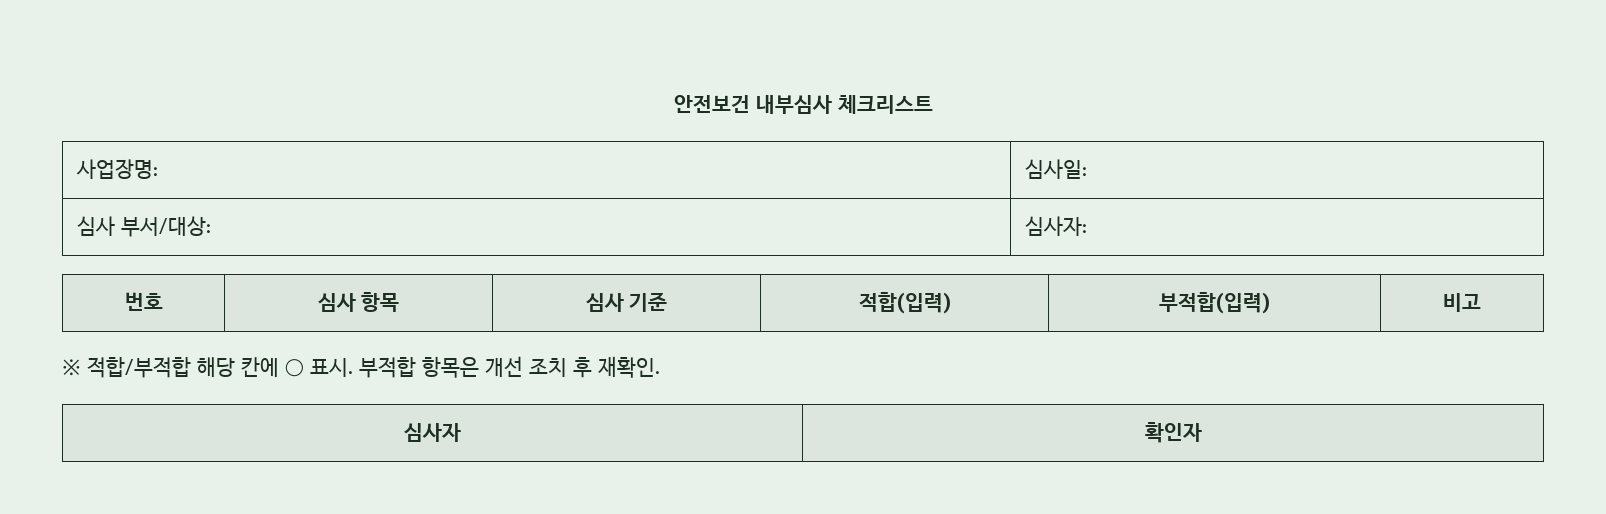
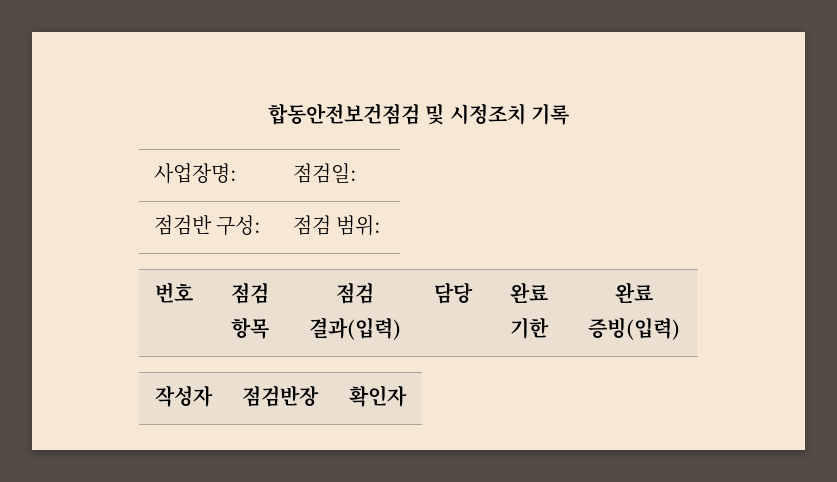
- 안전보건 내부심사 체크리스트
- 사업장명: | 심사일:
- 심사 부서/대상: | 심사자:
+ 합동안전보건점검 및 시정조치 기록
+ 사업장명: | 점검일:
+ 점검반 구성: | 점검 범위:
- 번호 | 심사 항목 | 심사 기준 | 적합(입력) | 부적합(입력) | 비고
- ※ 적합/부적합 해당 칸에 ○ 표시. 부적합 항목은 개선 조치 후 재확인.
- 심사자 | 확인자
+ 번호 | 점검 항목 | 점검 결과(입력) | 담당 | 완료 기한 | 완료 증빙(입력)
+ 작성자 | 점검반장 | 확인자

